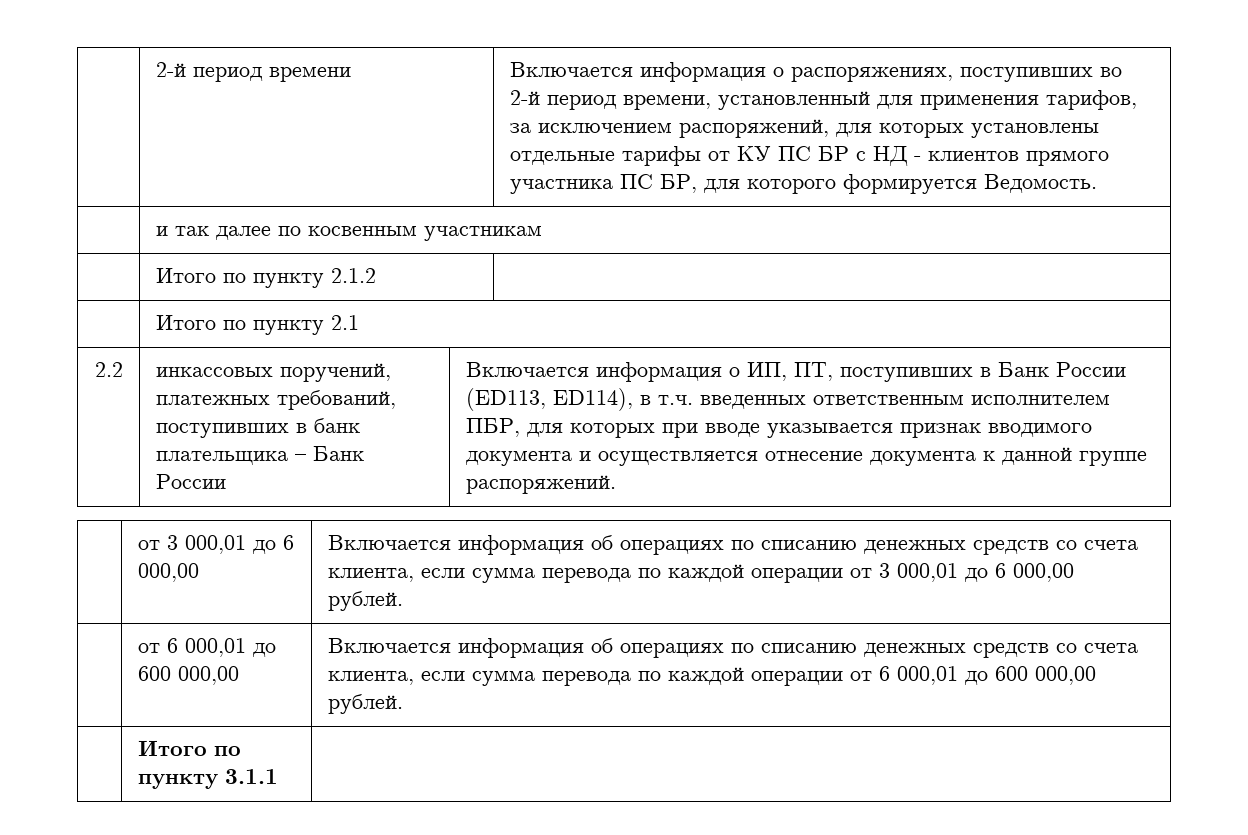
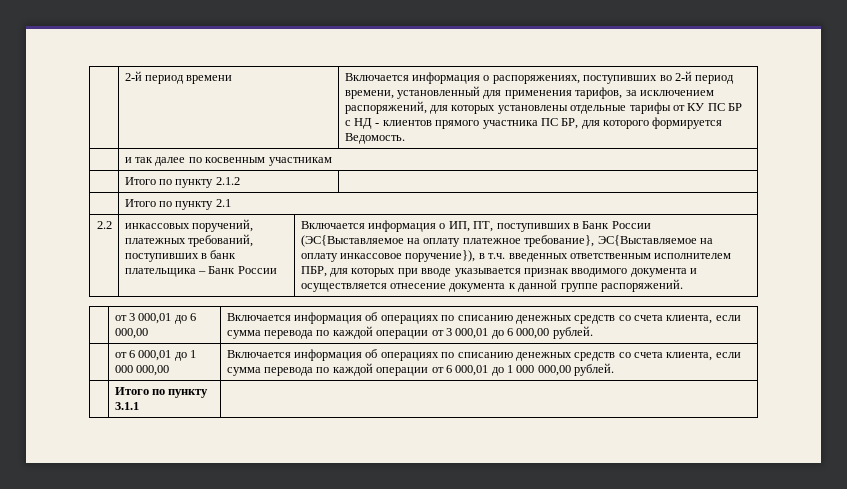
- Включается информация о ИП, ПТ, поступивших в Банк России (ED113, ED114), в т.ч. введенных ответственным исполнителем ПБР, для которых при вводе указывается признак вводимого документа и осуществляется отнесение документа к данной группе распоряжений.
+ Включается информация о ИП, ПТ, поступивших в Банк России (ЭС{Выставляемое на оплату платежное требование}, ЭС{Выставляемое на оплату инкассовое поручение}), в т.ч. введенных ответственным исполнителем ПБР, для которых при вводе указывается признак вводимого документа и осуществляется отнесение документа к данной группе распоряжений.
- | от 6 000,01 до 600 000,00 | Включается информация об операциях по списанию денежных средств со счета клиента, если сумма перевода по каждой операции от 6 000,01 до 600 000,00 рублей.
+ | от 6 000,01 до 1 000 000,00 | Включается информация об операциях по списанию денежных средств со счета клиента, если сумма перевода по каждой операции от 6 000,01 до 1 000 000,00 рублей.

